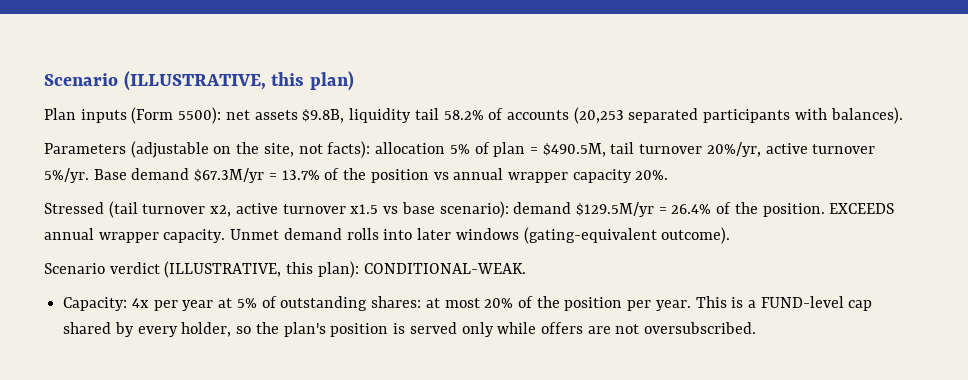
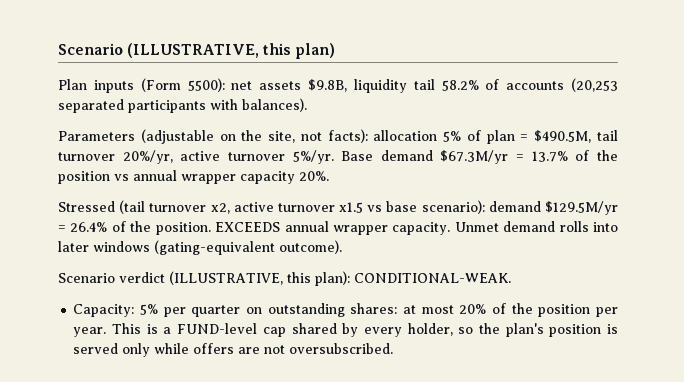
- Capacity: 4x per year at 5% of outstanding shares: at most 20% of the position per year.
+ Capacity: 5% per quarter on outstanding shares: at most 20% of the position per year.

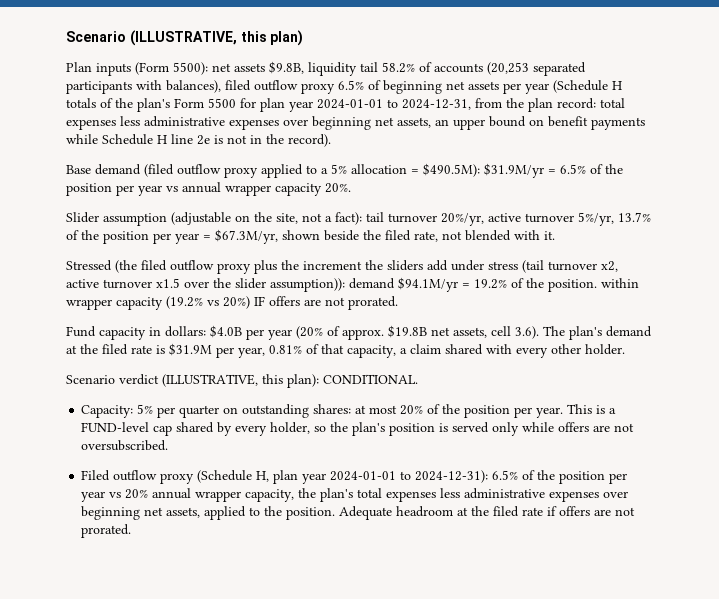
- Plan inputs (Form 5500): net assets $9.8B, liquidity tail 58.2% of accounts (20,253 separated participants with balances).
- Parameters (adjustable on the site, not facts): allocation 5% of plan = $490.5M, tail turnover 20%/yr, active turnover 5%/yr. Base demand $67.3M/yr = 13.7% of the position vs annual wrapper capacity 20%.
+ Plan inputs (Form 5500): net assets $9.8B, liquidity tail 58.2% of accounts (20,253 separated participants with balances), filed outflow proxy 6.5% of beginning net assets per year (Schedule H totals of the plan's Form 5500 for plan year 2024-01-01 to 2024-12-31, from the plan record: total expenses less administrative expenses over beginning net assets, an upper bound on benefit payments while Schedule H line 2e is not in the record).
+ Base demand (filed outflow proxy applied to a 5% allocation = $490.5M): $31.9M/yr = 6.5% of the position per year vs annual wrapper capacity 20%.
- Stressed (tail turnover x2, active turnover x1.5 vs base scenario): demand $129.5M/yr = 26.4% of the position. EXCEEDS annual wrapper capacity. Unmet demand rolls into later windows (gating-equivalent outcome).
+ Slider assumption (adjustable on the site, not a fact): tail turnover 20%/yr, active turnover 5%/yr, 13.7% of the position per year = $67.3M/yr, shown beside the filed rate, not blended with it.
+ Stressed (the filed outflow proxy plus the increment the sliders add under stress (tail turnover x2, active turnover x1.5 over the slider assumption)): demand $94.1M/yr = 19.2% of the position. within wrapper capacity (19.2% vs 20%) IF offers are not prorated.
+ Fund capacity in dollars: $4.0B per year (20% of approx. $19.8B net assets, cell 3.6). The plan's demand at the filed rate is $31.9M per year, 0.81% of that capacity, a claim shared with every other holder.
- Scenario verdict (ILLUSTRATIVE, this plan): CONDITIONAL-WEAK.
+ Scenario verdict (ILLUSTRATIVE, this plan): CONDITIONAL.
+ Filed outflow proxy (Schedule H, plan year 2024-01-01 to 2024-12-31): 6.5% of the position per year vs 20% annual wrapper capacity, the plan's total expenses less administrative expenses over beginning net assets, applied to the position. Adequate headroom at the filed rate if offers are not prorated.

